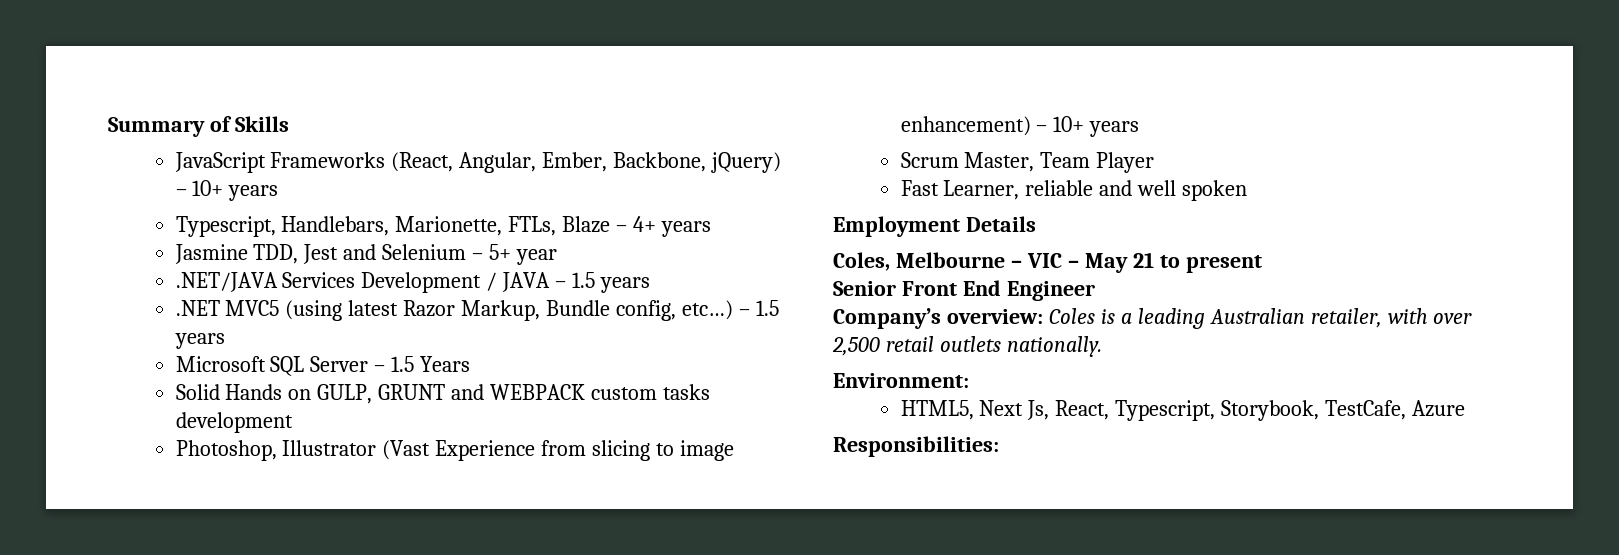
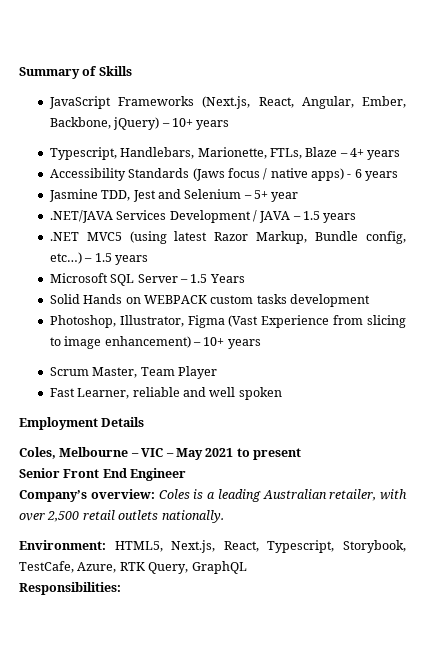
- JavaScript Frameworks (React, Angular, Ember, Backbone, jQuery) – 10+ years
+ JavaScript Frameworks (Next.js, React, Angular, Ember, Backbone, jQuery) – 10+ years
+ Accessibility Standards (Jaws focus / native apps) - 6 years
- Solid Hands on GULP, GRUNT and WEBPACK custom tasks development
+ Solid Hands on WEBPACK custom tasks development
- Photoshop, Illustrator (Vast Experience from slicing to image enhancement) – 10+ years
+ Photoshop, Illustrator, Figma (Vast Experience from slicing to image enhancement) – 10+ years
- Coles, Melbourne – VIC – May 21 to present
+ Coles, Melbourne – VIC – May 2021 to present
- Environment:
- HTML5, Next Js, React, Typescript, Storybook, TestCafe, Azure
+ Environment: HTML5, Next.js, React, Typescript, Storybook, TestCafe, Azure, RTK Query, GraphQL

